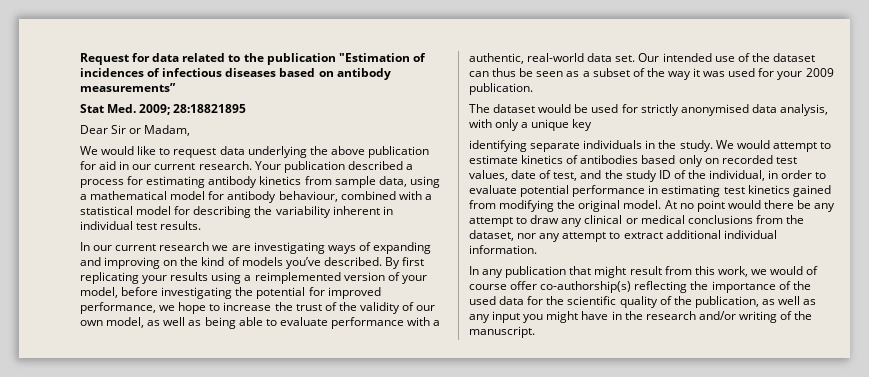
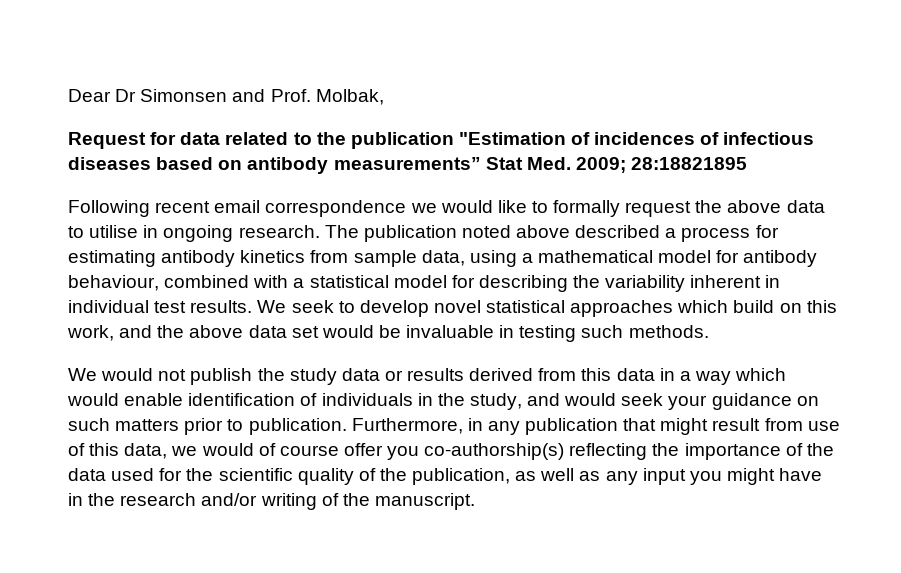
+ Dear Dr Simonsen and Prof. Molbak,
- Request for data related to the publication "Estimation of incidences of infectious diseases based on antibody measurements”
- Stat Med. 2009; 28:18821895
+ Request for data related to the publication "Estimation of incidences of infectious diseases based on antibody measurements” Stat Med. 2009; 28:18821895
- Dear Sir or Madam,
- We would like to request data underlying the above publication for aid in our current research. Your publication described a process for estimating antibody kinetics from sample data, using a mathematical model for antibody behaviour, combined with a statistical model for describing the variability inherent in individual test results.
- In our current research we are investigating ways of expanding and improving on the kind of models you’ve described. By first replicating your results using a reimplemented version of your model, before investigating the potential for improved performance, we hope to increase the trust of the validity of our own model, as well as being able to evaluate performance with a authentic, real-world data set. Our intended use of the dataset can thus be seen as a subset of the way it was used for your 2009 publication.
- The dataset would be used for strictly anonymised data analysis, with only a unique key
- identifying separate individuals in the study. We would attempt to estimate kinetics of antibodies based only on recorded test values, date of test, and the study ID of the individual, in order to evaluate potential performance in estimating test kinetics gained from modifying the original model. At no point would there be any attempt to draw any clinical or medical conclusions from the dataset, nor any attempt to extract additional individual information.
- In any publication that might result from this work, we would of course offer co-authorship(s) reflecting the importance of the used data for the scientific quality of the publication, as well as any input you might have in the research and/or writing of the manuscript.
+ Following recent email correspondence we would like to formally request the above data to utilise in ongoing research. The publication noted above described a process for estimating antibody kinetics from sample data, using a mathematical model for antibody behaviour, combined with a statistical model for describing the variability inherent in individual test results. We seek to develop novel statistical approaches which build on this work, and the above data set would be invaluable in testing such methods.
+ We would not publish the study data or results derived from this data in a way which would enable identification of individuals in the study, and would seek your guidance on such matters prior to publication. Furthermore, in any publication that might result from use of this data, we would of course offer you co-authorship(s) reflecting the importance of the data used for the scientific quality of the publication, as well as any input you might have in the research and/or writing of the manuscript.

